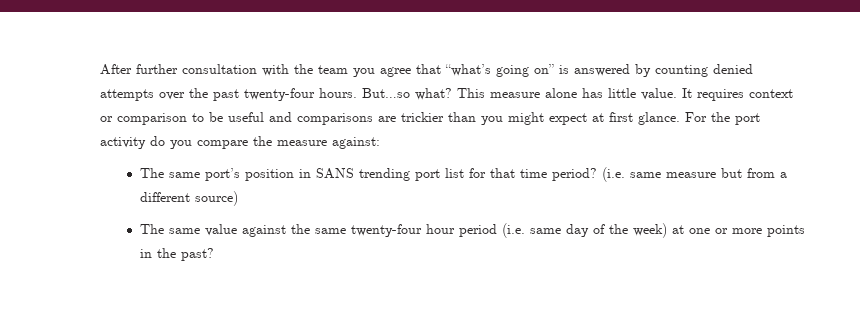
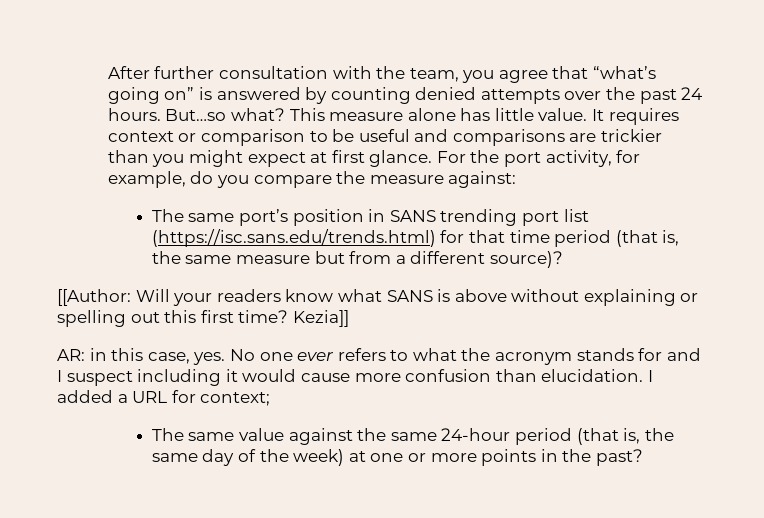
- After further consultation with the team you agree that “what’s going on” is answered by counting denied attempts over the past twenty-four hours.
+ After further consultation with the team, you agree that “what’s going on” is answered by counting denied attempts over the past 24 hours.
- For the port activity do you compare the measure against:
+ For the port activity, for example, do you compare the measure against:
- The same port’s position in SANS trending port list for that time period? (i.e. same measure but from a different source)
+ The same port’s position in SANS trending port list (https://isc.sans.edu/trends.html) for that time period (that is, the same measure but from a different source)?
+ [[Author: Will your readers know what SANS is above without explaining or spelling out this first time? Kezia]]
+ AR: in this case, yes. No one ever refers to what the acronym stands for and I suspect including it would cause more confusion than elucidation. I added a URL for context;
- The same value against the same twenty-four hour period (i.e. same day of the week) at one or more points in the past?
+ The same value against the same 24-hour period (that is, the same day of the week) at one or more points in the past?

